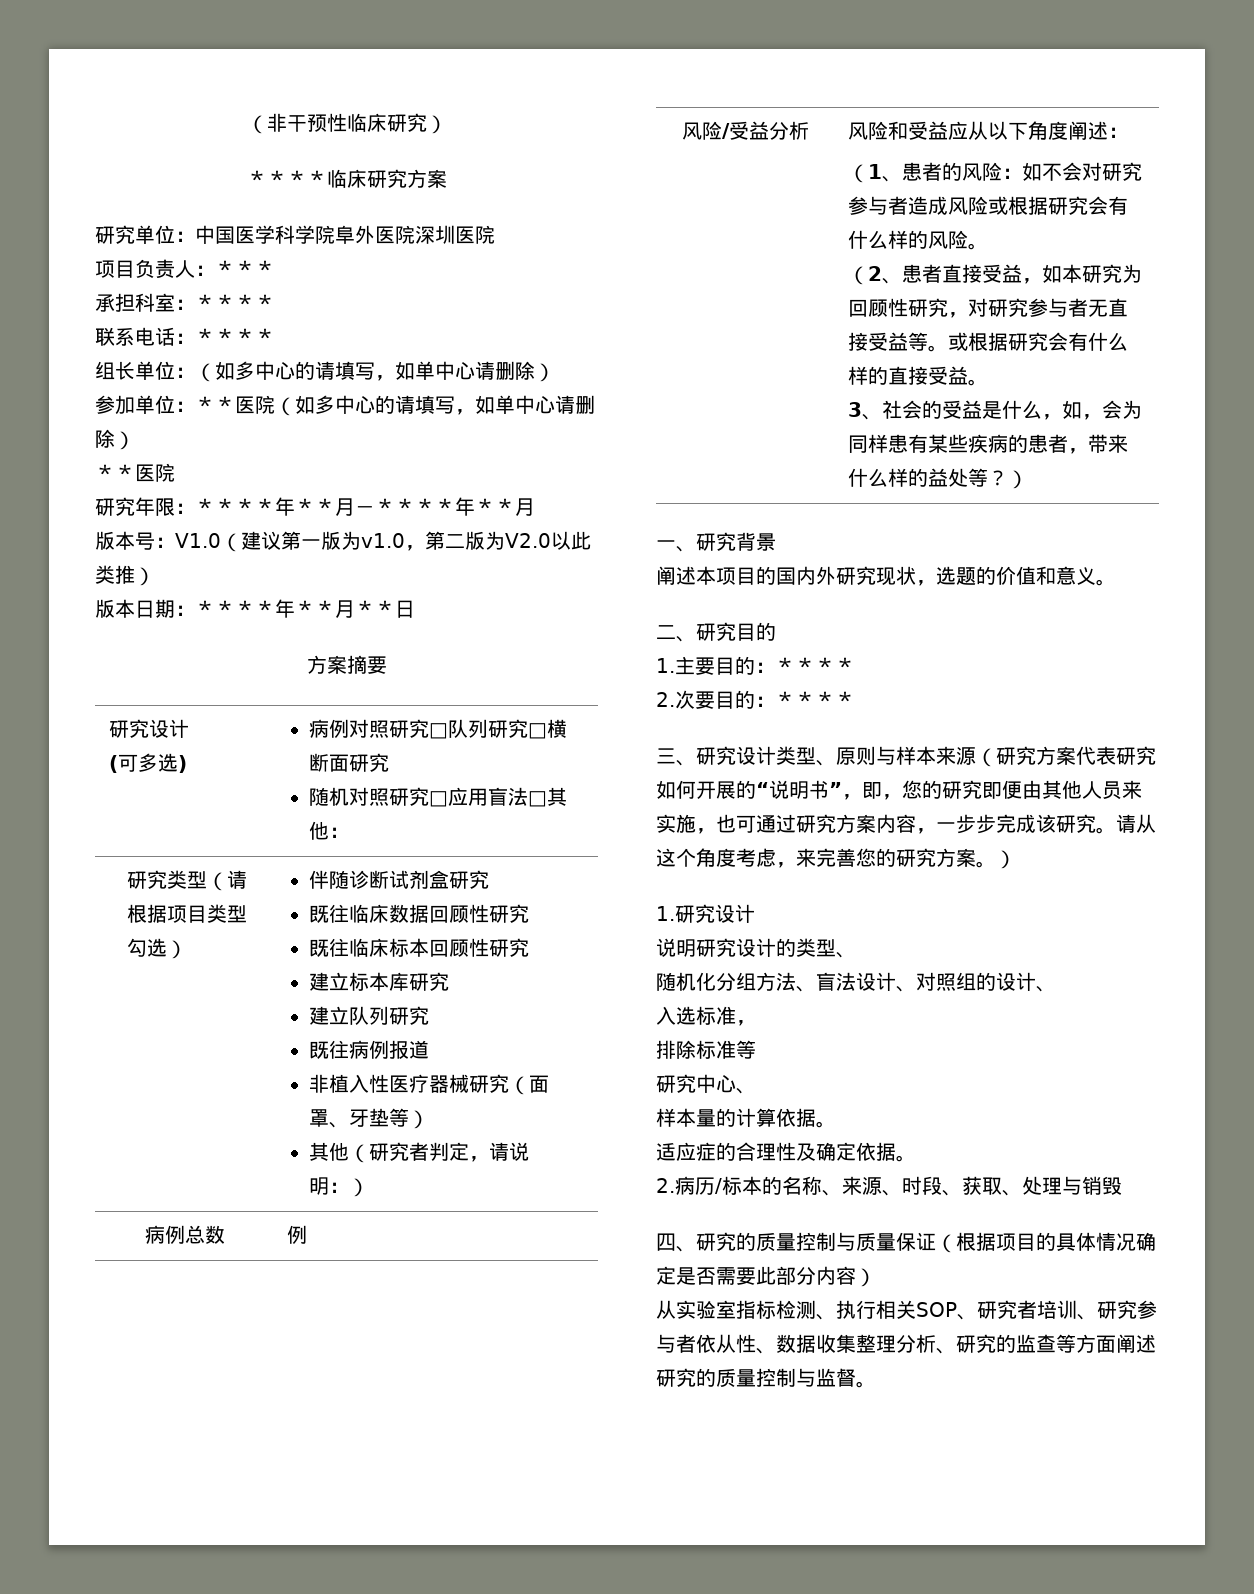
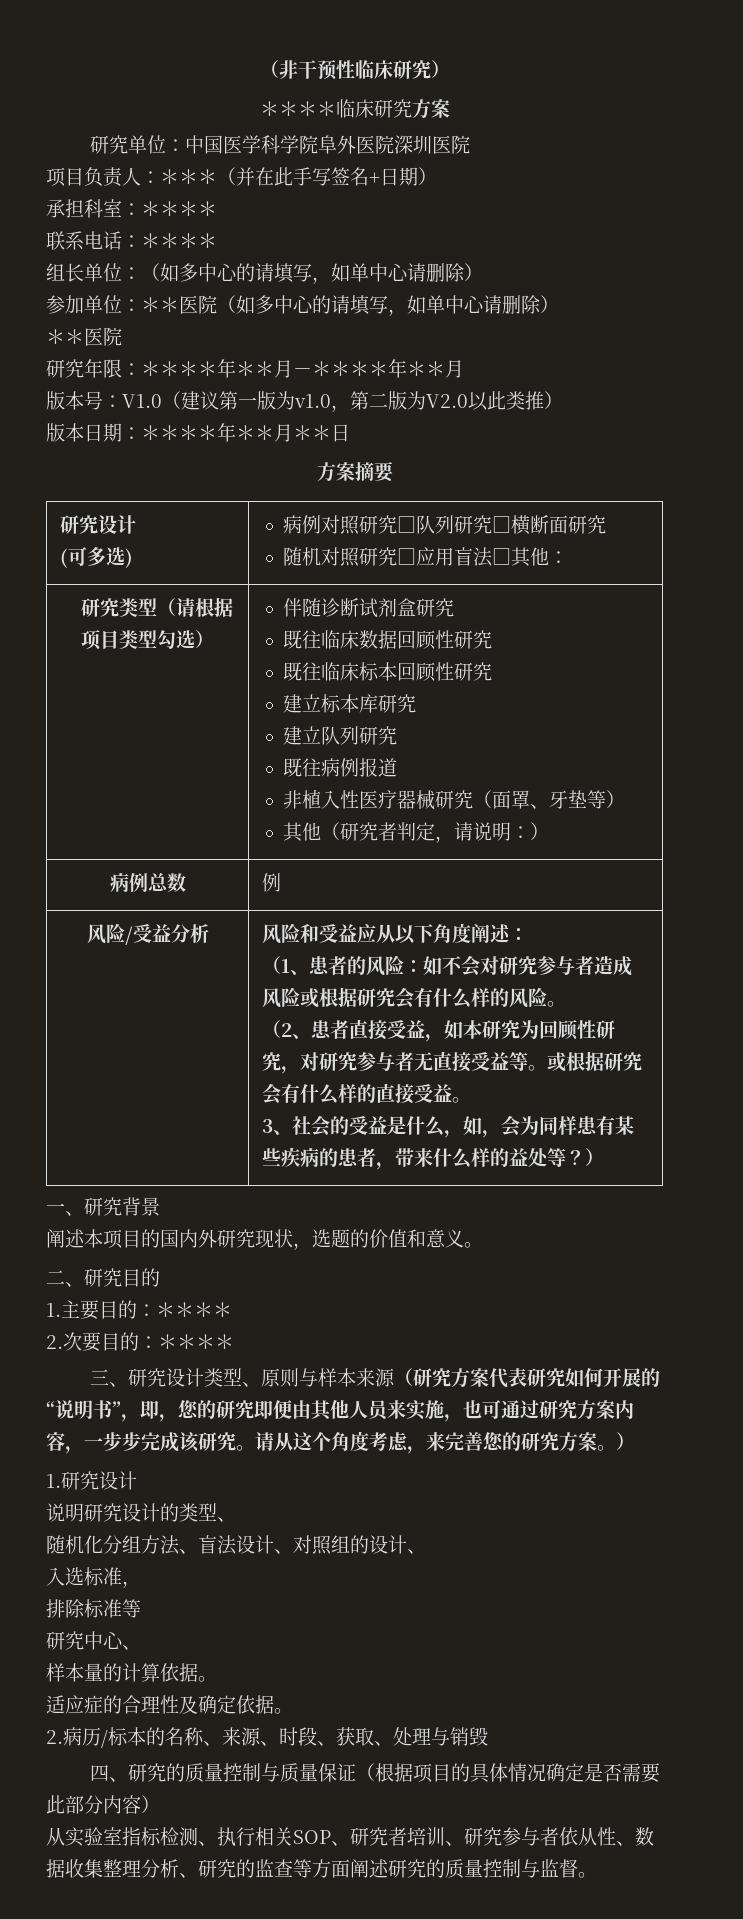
- 项目负责人：＊＊＊
+ 项目负责人：＊＊＊（并在此手写签名+日期）

